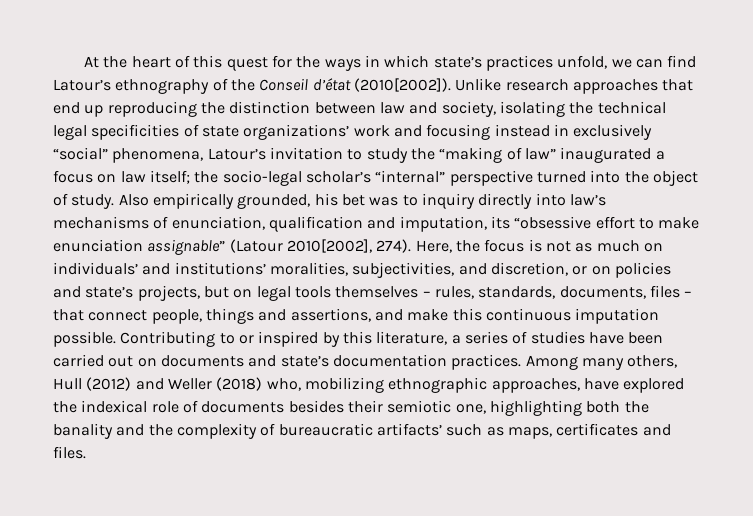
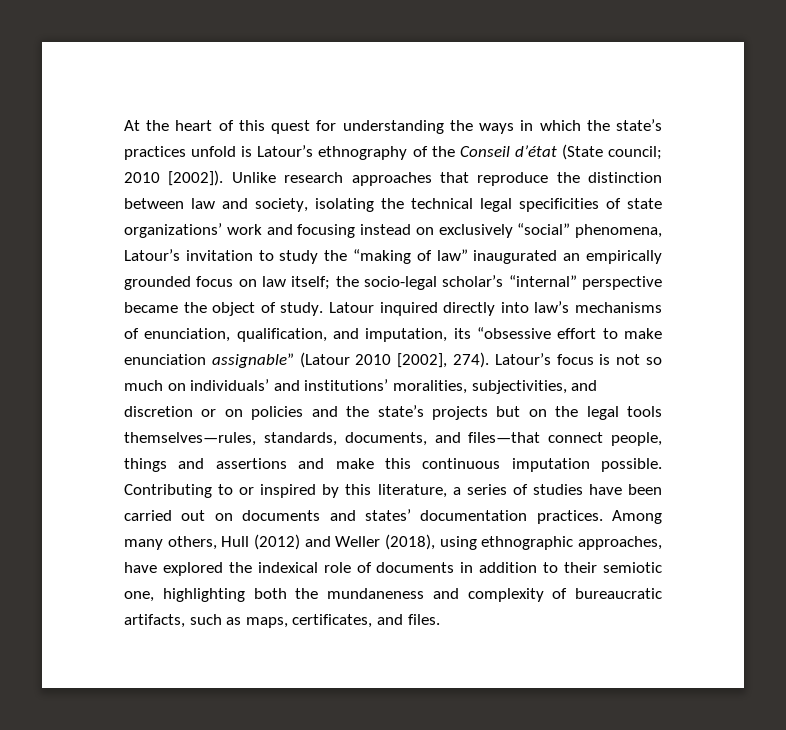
- At the heart of this quest for the ways in which state’s practices unfold, we can find Latour’s ethnography of the Conseil d’état (2010[2002]).
+ At the heart of this quest for understanding the ways in which the state’s practices unfold is Latour’s ethnography of the Conseil d’état (State council; 2010 [2002]).
- Unlike research approaches that end up reproducing the distinction between law and society, isolating the technical legal specificities of state organizations’ work and focusing instead in exclusively “social” phenomena, Latour’s invitation to study the “making of law” inaugurated a focus on law itself; the socio-legal scholar’s “internal” perspective turned into the object of study.
+ Unlike research approaches that reproduce the distinction between law and society, isolating the technical legal specificities of state organizations’ work and focusing instead on exclusively “social” phenomena, Latour’s invitation to study the “making of law” inaugurated an empirically grounded focus on law itself; the socio-legal scholar’s “internal” perspective became the object of study.
- Also empirically grounded, his bet was to inquiry directly into law’s mechanisms of enunciation, qualification and imputation, its “obsessive effort to make enunciation assignable” (Latour 2010[2002], 274). Here, the focus is not as much on individuals’ and institutions’ moralities, subjectivities, and discretion, or on policies and state’s projects, but on legal tools themselves – rules, standards, documents, files – that connect people, things and assertions, and make this continuous imputation possible.
+ Latour inquired directly into law’s mechanisms of enunciation, qualification, and imputation, its “obsessive effort to make enunciation assignable” (Latour 2010 [2002], 274). Latour’s focus is not so much on individuals’ and institutions’ moralities, subjectivities, and discretion or on policies and the state’s projects but on the legal tools themselves—rules, standards, documents, and files—that connect people, things and assertions and make this continuous imputation possible.
- Contributing to or inspired by this literature, a series of studies have been carried out on documents and state’s documentation practices.
+ Contributing to or inspired by this literature, a series of studies have been carried out on documents and states’ documentation practices.
- Among many others, Hull (2012) and Weller (2018) who, mobilizing ethnographic approaches, have explored the indexical role of documents besides their semiotic one, highlighting both the banality and the complexity of bureaucratic artifacts’ such as maps, certificates and files.
+ Among many others, Hull (2012) and Weller (2018), using ethnographic approaches, have explored the indexical role of documents in addition to their semiotic one, highlighting both the mundaneness and complexity of bureaucratic artifacts, such as maps, certificates, and files.

